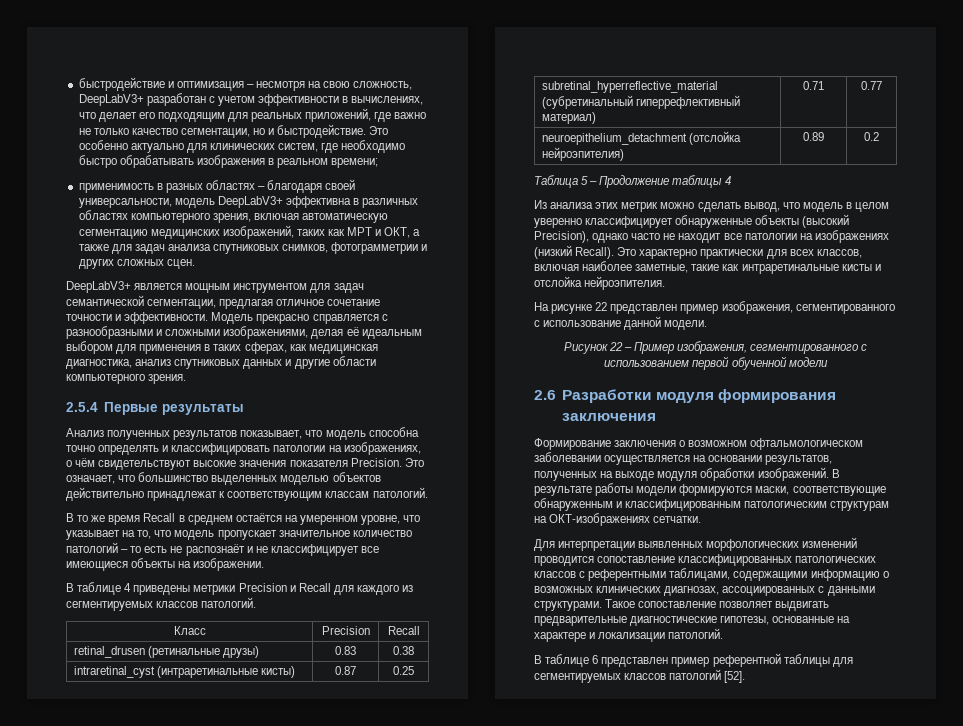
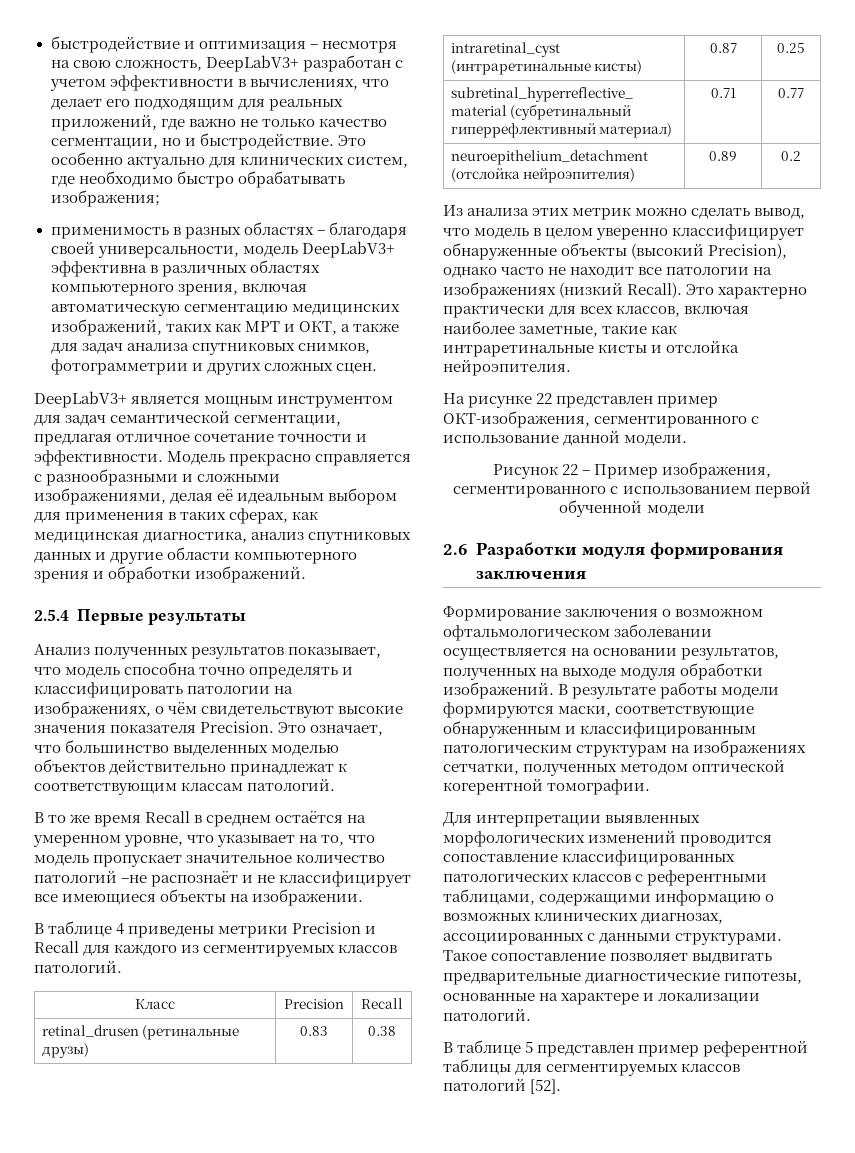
- Это особенно актуально для клинических систем, где необходимо быстро обрабатывать изображения в реальном времени;
+ Это особенно актуально для клинических систем, где необходимо быстро обрабатывать изображения;
- Модель прекрасно справляется с разнообразными и сложными изображениями, делая её идеальным выбором для применения в таких сферах, как медицинская диагностика, анализ спутниковых данных и другие области компьютерного зрения.
+ Модель прекрасно справляется с разнообразными и сложными изображениями, делая её идеальным выбором для применения в таких сферах, как медицинская диагностика, анализ спутниковых данных и другие области компьютерного зрения и обработки изображений.
- В то же время Recall в среднем остаётся на умеренном уровне, что указывает на то, что модель пропускает значительное количество патологий – то есть не распознаёт и не классифицирует все имеющиеся объекты на изображении.
+ В то же время Recall в среднем остаётся на умеренном уровне, что указывает на то, что модель пропускает значительное количество патологий –не распознаёт и не классифицирует все имеющиеся объекты на изображении.
- Таблица 5 – Продолжение таблицы 4
- На рисунке 22 представлен пример изображения, сегментированного с использование данной модели.
+ На рисунке 22 представлен пример ОКТ-изображения, сегментированного с использование данной модели.
- В результате работы модели формируются маски, соответствующие обнаруженным и классифицированным патологическим структурам на ОКТ-изображениях сетчатки.
+ В результате работы модели формируются маски, соответствующие обнаруженным и классифицированным патологическим структурам на изображениях сетчатки, полученных методом оптической когерентной томографии.
- В таблице 6 представлен пример референтной таблицы для сегментируемых классов патологий [52].
+ В таблице 5 представлен пример референтной таблицы для сегментируемых классов патологий [52].

